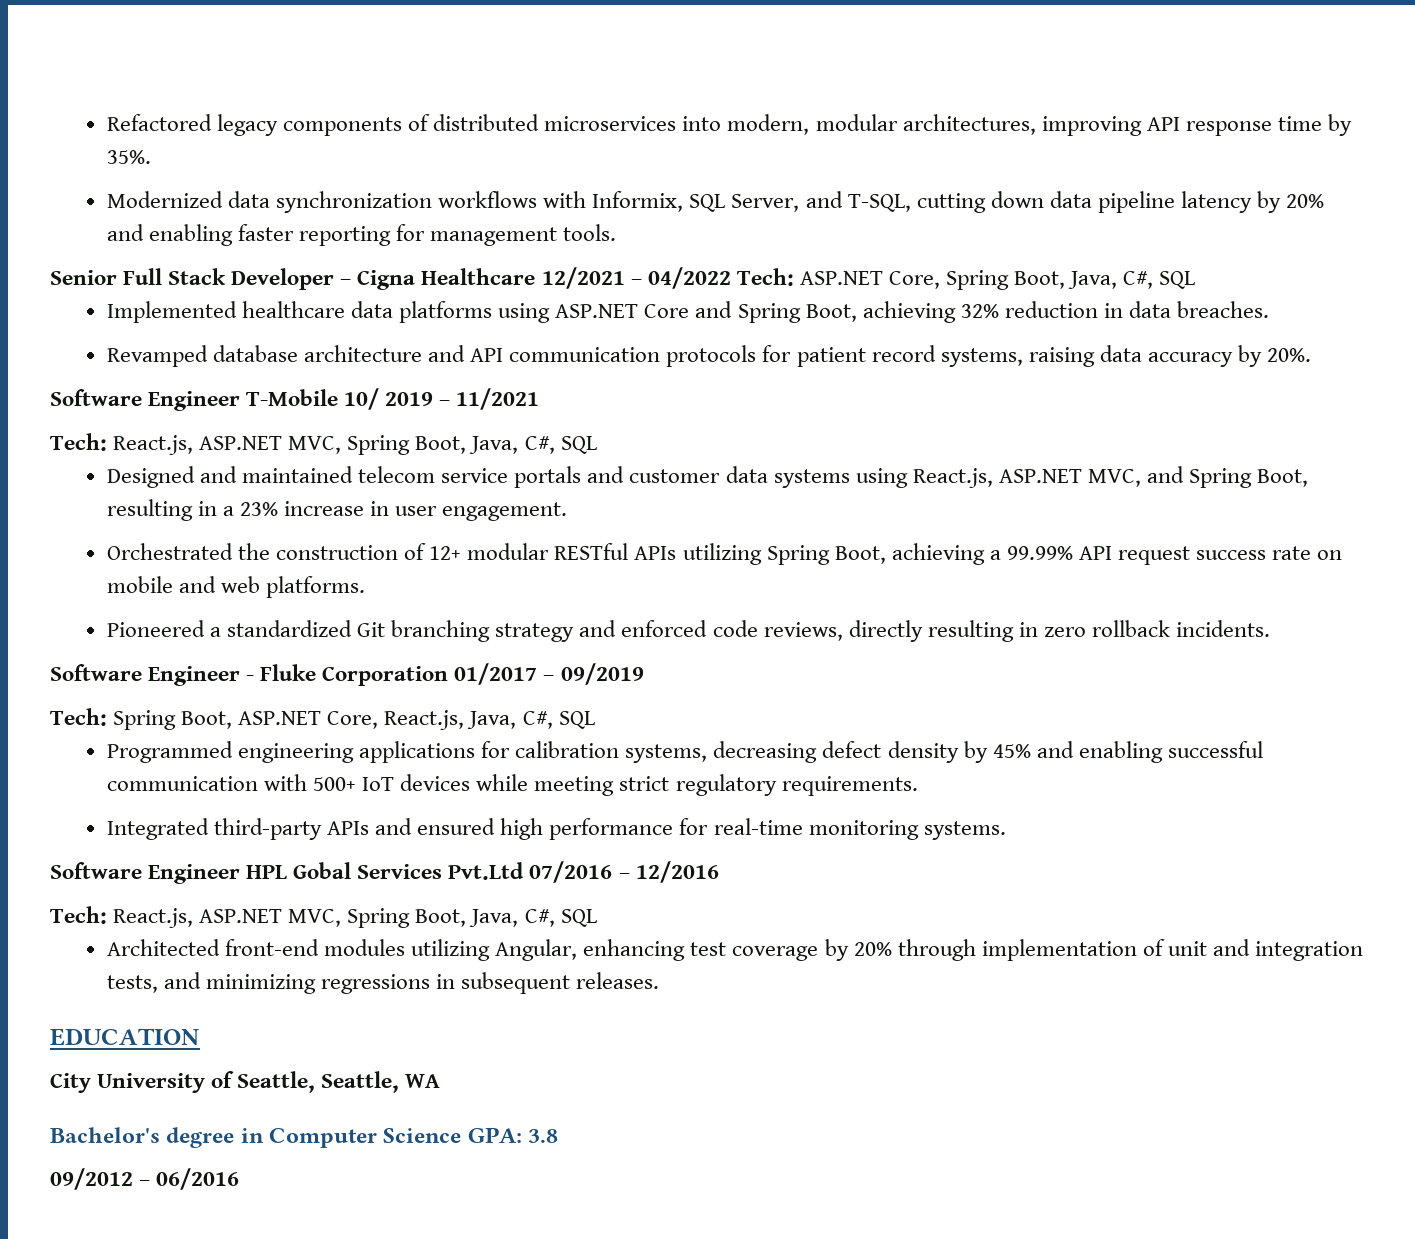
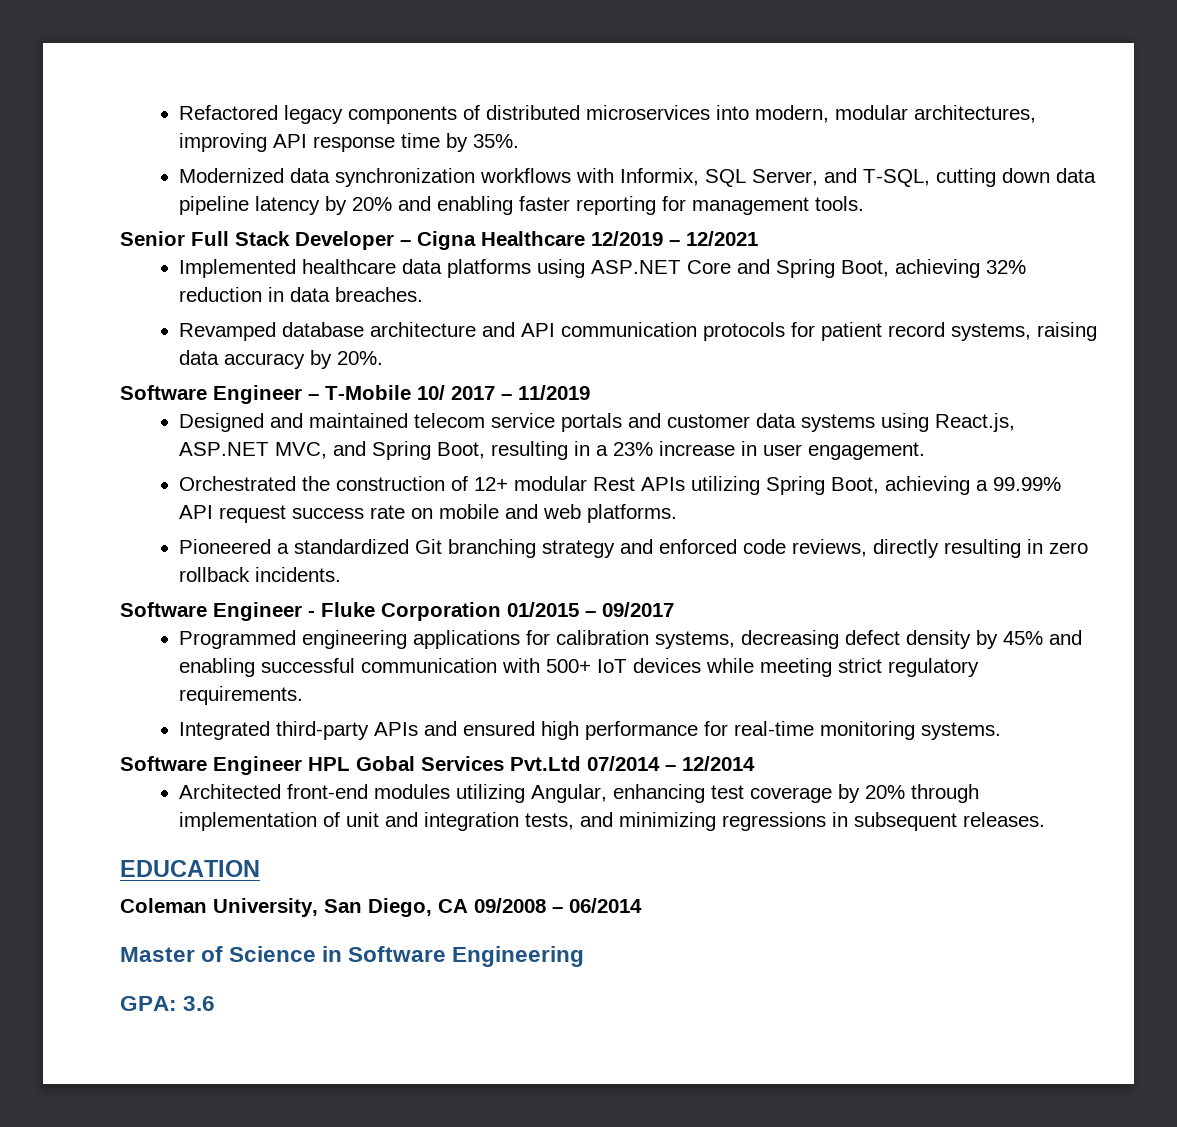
- Senior Full Stack Developer – Cigna Healthcare 12/2021 – 04/2022 Tech: ASP.NET Core, Spring Boot, Java, C#, SQL
+ Senior Full Stack Developer – Cigna Healthcare 12/2019 – 12/2021
- Software Engineer T-Mobile 10/ 2019 – 11/2021
- Tech: React.js, ASP.NET MVC, Spring Boot, Java, C#, SQL
+ Software Engineer – T-Mobile 10/ 2017 – 11/2019
- Orchestrated the construction of 12+ modular RESTful APIs utilizing Spring Boot, achieving a 99.99% API request success rate on mobile and web platforms.
+ Orchestrated the construction of 12+ modular Rest APIs utilizing Spring Boot, achieving a 99.99% API request success rate on mobile and web platforms.
- Software Engineer - Fluke Corporation 01/2017 – 09/2019
- Tech: Spring Boot, ASP.NET Core, React.js, Java, C#, SQL
+ Software Engineer - Fluke Corporation 01/2015 – 09/2017
- Software Engineer HPL Gobal Services Pvt.Ltd 07/2016 – 12/2016
- Tech: React.js, ASP.NET MVC, Spring Boot, Java, C#, SQL
+ Software Engineer HPL Gobal Services Pvt.Ltd 07/2014 – 12/2014
- City University of Seattle, Seattle, WA
- Bachelor's degree in Computer Science GPA: 3.8
- 09/2012 – 06/2016
+ Coleman University, San Diego, CA 09/2008 – 06/2014
+ Master of Science in Software Engineering
+ GPA: 3.6

